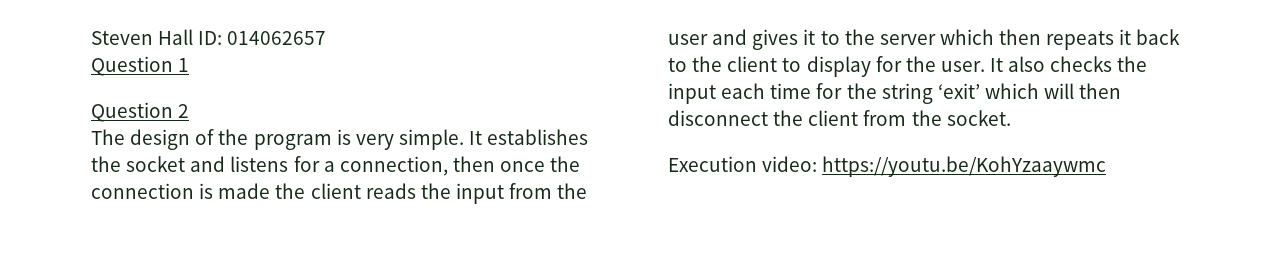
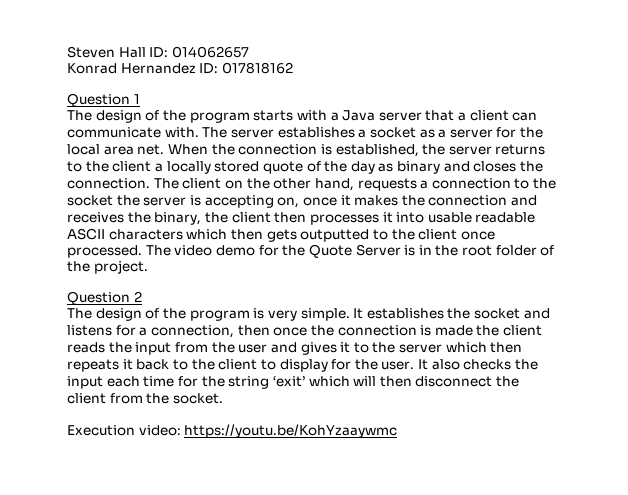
+ Konrad Hernandez ID: 017818162
  Question 1
+ The design of the program starts with a Java server that a client can communicate with. The server establishes a socket as a server for the local area net. When the connection is established, the server returns to the client a locally stored quote of the day as binary and closes the connection. The client on the other hand, requests a connection to the socket the server is accepting on, once it makes the connection and receives the binary, the client then processes it into usable readable ASCII characters which then gets outputted to the client once processed. The video demo for the Quote Server is in the root folder of the project.

